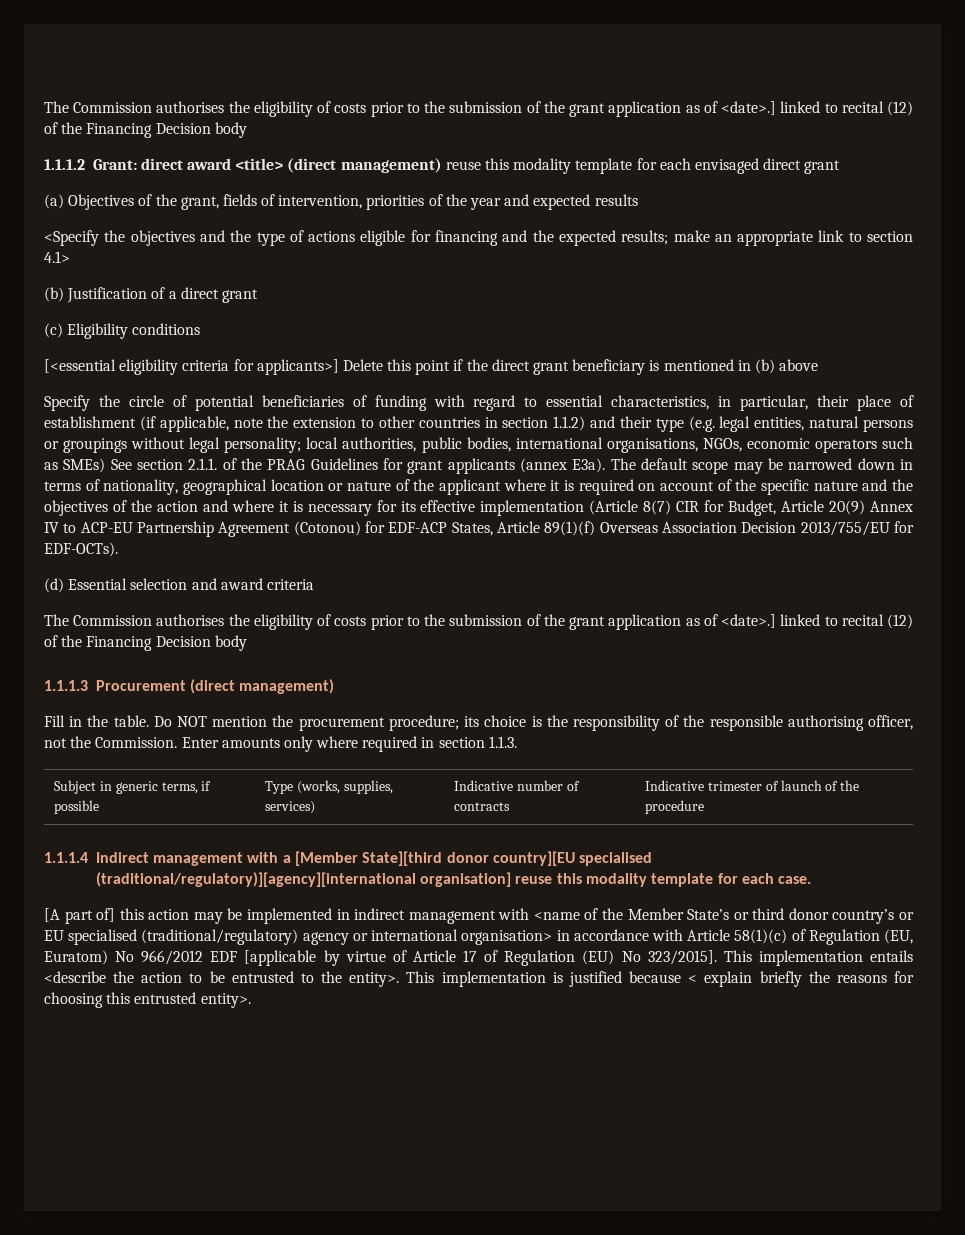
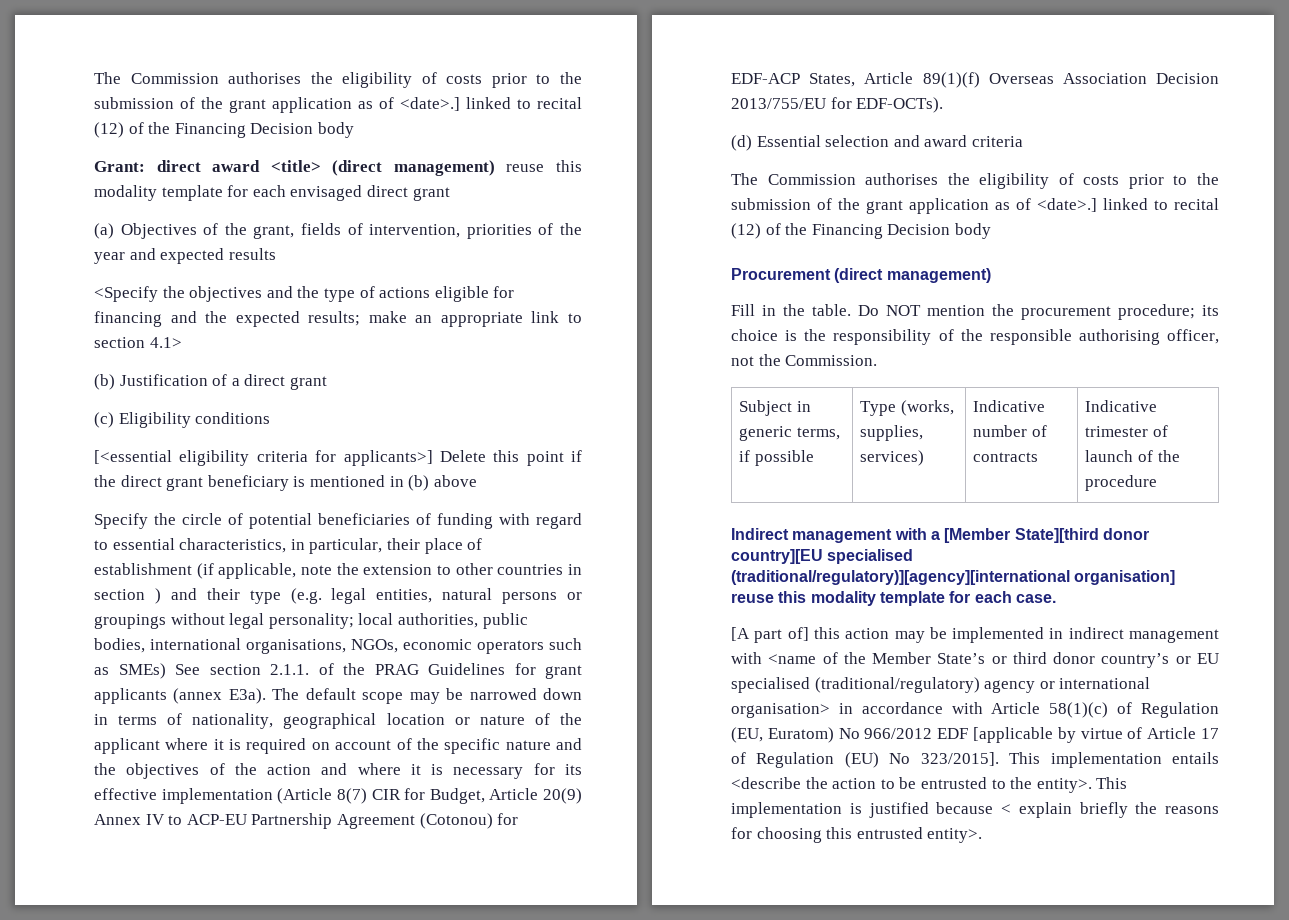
- 1.1.1.2 Grant: direct award <title> (direct management) reuse this modality template for each envisaged direct grant
+ Grant: direct award <title> (direct management) reuse this modality template for each envisaged direct grant
- Specify the circle of potential beneficiaries of funding with regard to essential characteristics, in particular, their place of establishment (if applicable, note the extension to other countries in section 1.1.2) and their type (e.g. legal entities, natural persons or groupings without legal personality;
+ Specify the circle of potential beneficiaries of funding with regard to essential characteristics, in particular, their place of establishment (if applicable, note the extension to other countries in section ) and their type (e.g. legal entities, natural persons or groupings without legal personality;
- 1.1.1.3 Procurement (direct management)
+ Procurement (direct management)
- Enter amounts only where required in section 1.1.3.
- 1.1.1.4 Indirect management with a [Member State][third donor country][EU specialised (traditional/regulatory)][agency][international organisation] reuse this modality template for each case.
+ Indirect management with a [Member State][third donor country][EU specialised (traditional/regulatory)][agency][international organisation] reuse this modality template for each case.

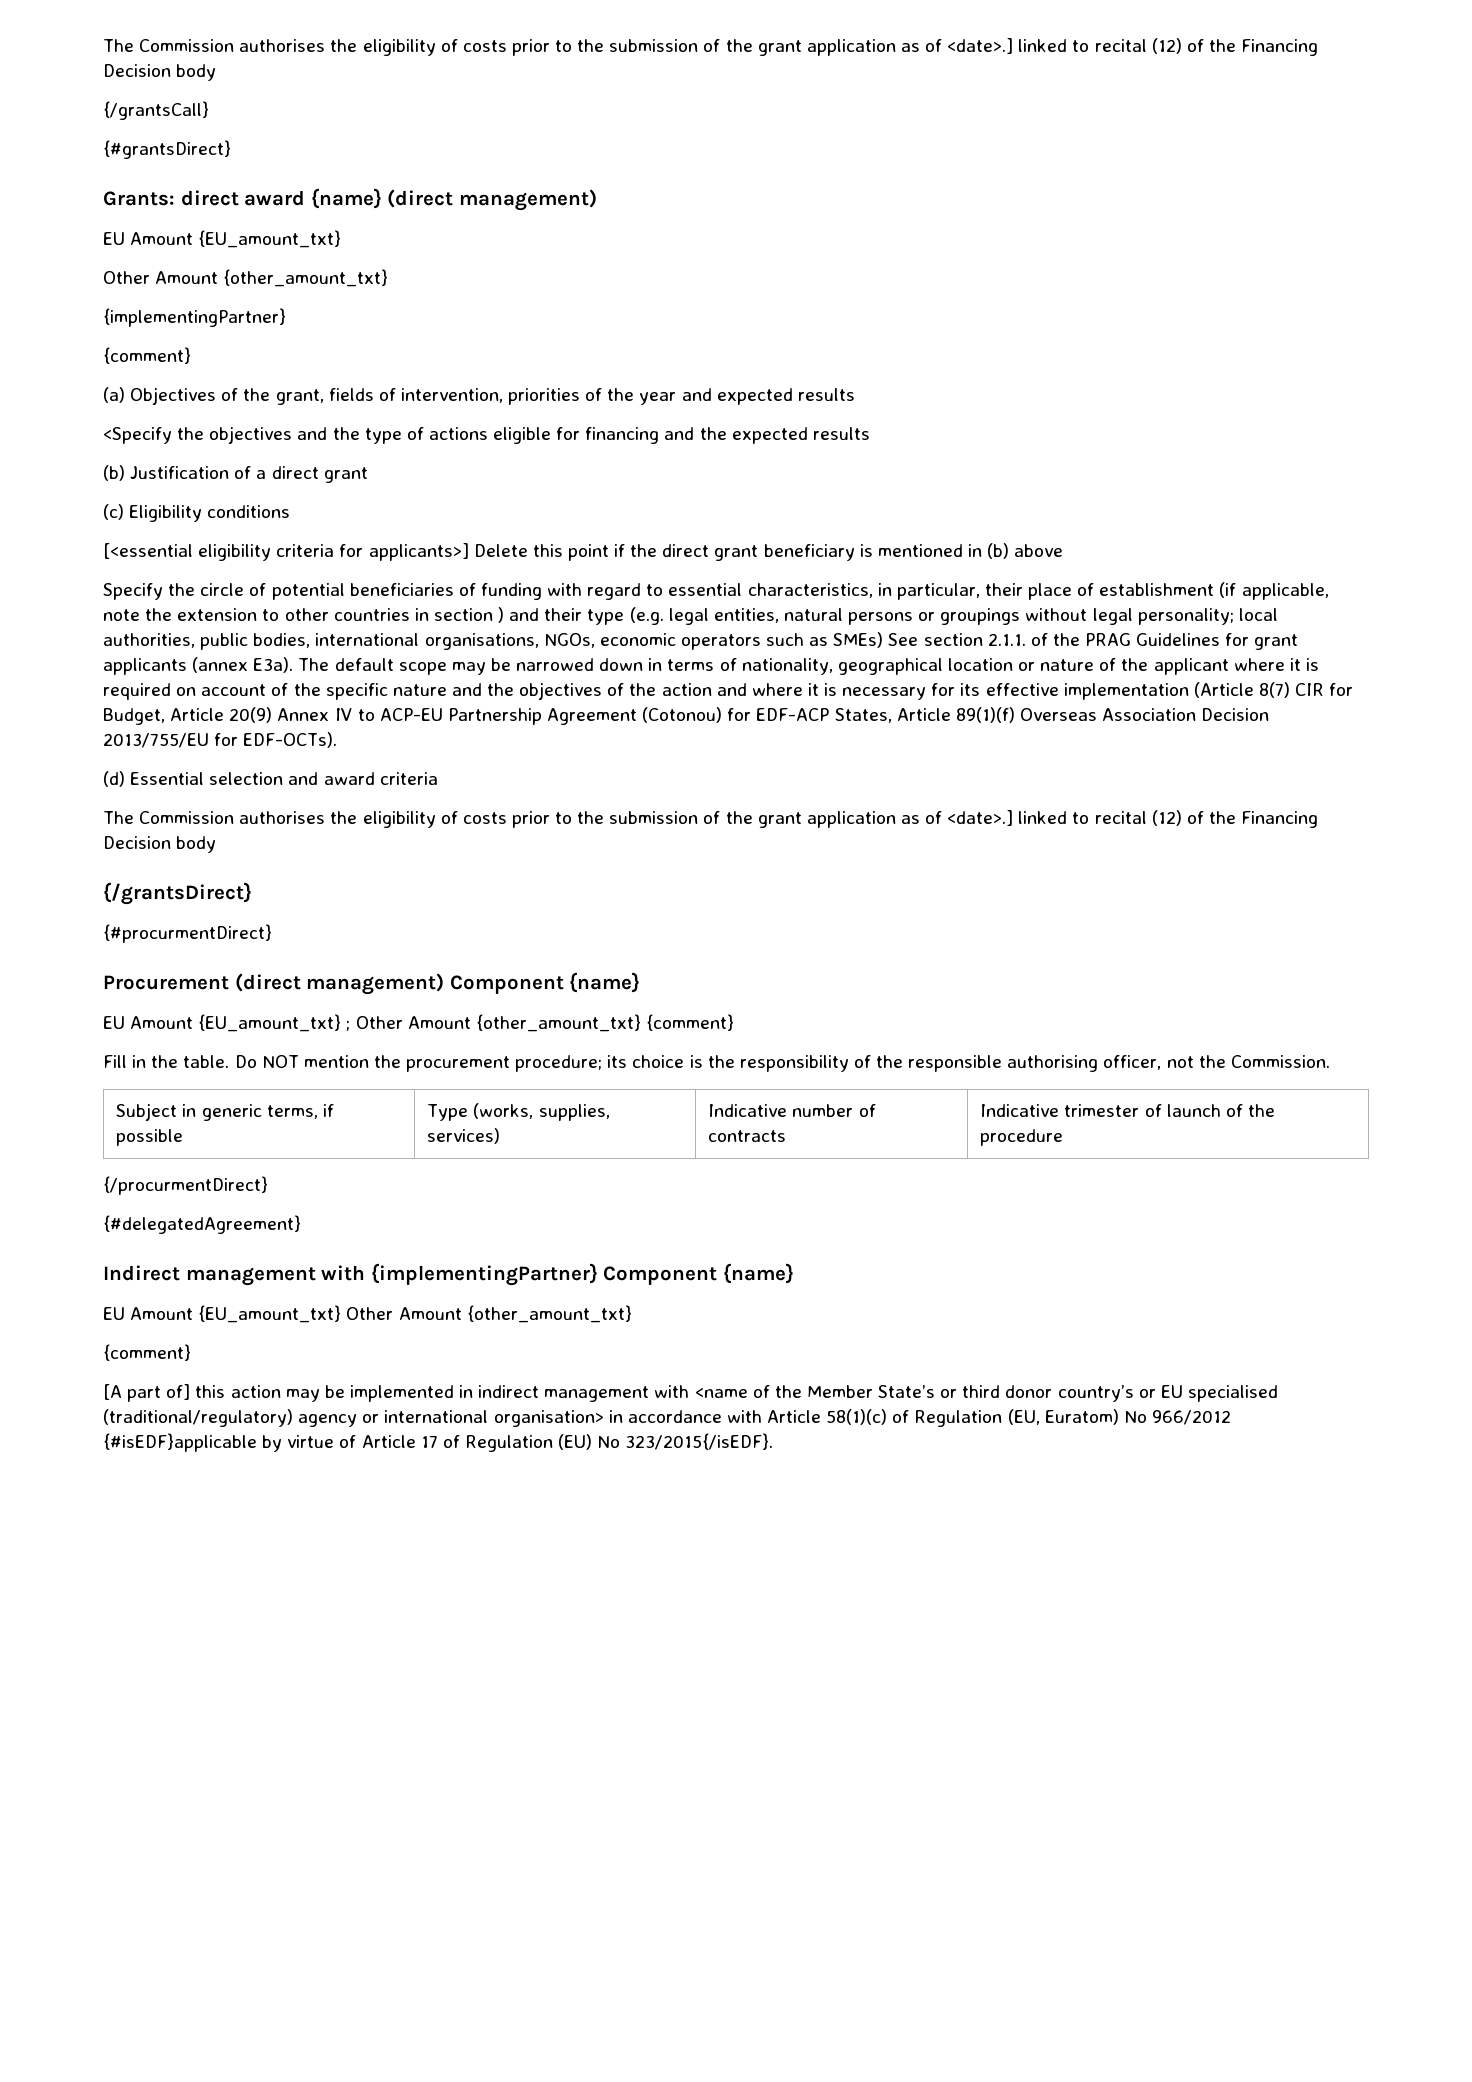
- Grant: direct award <title> (direct management) reuse this modality template for each envisaged direct grant
+ {/grantsCall}
+ {#grantsDirect}
+ Grants: direct award {name} (direct management)
+ EU Amount {EU_amount_txt}
+ Other Amount {other_amount_txt}
+ {implementingPartner}
+ {comment}
- <Specify the objectives and the type of actions eligible for financing and the expected results; make an appropriate link to section 4.1>
+ <Specify the objectives and the type of actions eligible for financing and the expected results
+ {/grantsDirect}
+ {#procurmentDirect}
- Procurement (direct management)
+ Procurement (direct management) Component {name}
+ EU Amount {EU_amount_txt} ; Other Amount {other_amount_txt} {comment}
+ {/procurmentDirect}
+ {#delegatedAgreement}
- Indirect management with a [Member State][third donor country][EU specialised (traditional/regulatory)][agency][international organisation] reuse this modality template for each case.
+ Indirect management with {implementingPartner} Component {name}
+ EU Amount {EU_amount_txt} Other Amount {other_amount_txt}
+ {comment}
- [A part of] this action may be implemented in indirect management with <name of the Member State’s or third donor country’s or EU specialised (traditional/regulatory) agency or international organisation> in accordance with Article 58(1)(c) of Regulation (EU, Euratom) No 966/2012 EDF [applicable by virtue of Article 17 of Regulation (EU) No 323/2015]. This implementation entails <describe the action to be entrusted to the entity>. This implementation is justified because < explain briefly the reasons for choosing this entrusted entity>.
+ [A part of] this action may be implemented in indirect management with <name of the Member State’s or third donor country’s or EU specialised (traditional/regulatory) agency or international organisation> in accordance with Article 58(1)(c) of Regulation (EU, Euratom) No 966/2012 {#isEDF}applicable by virtue of Article 17 of Regulation (EU) No 323/2015{/isEDF}.

